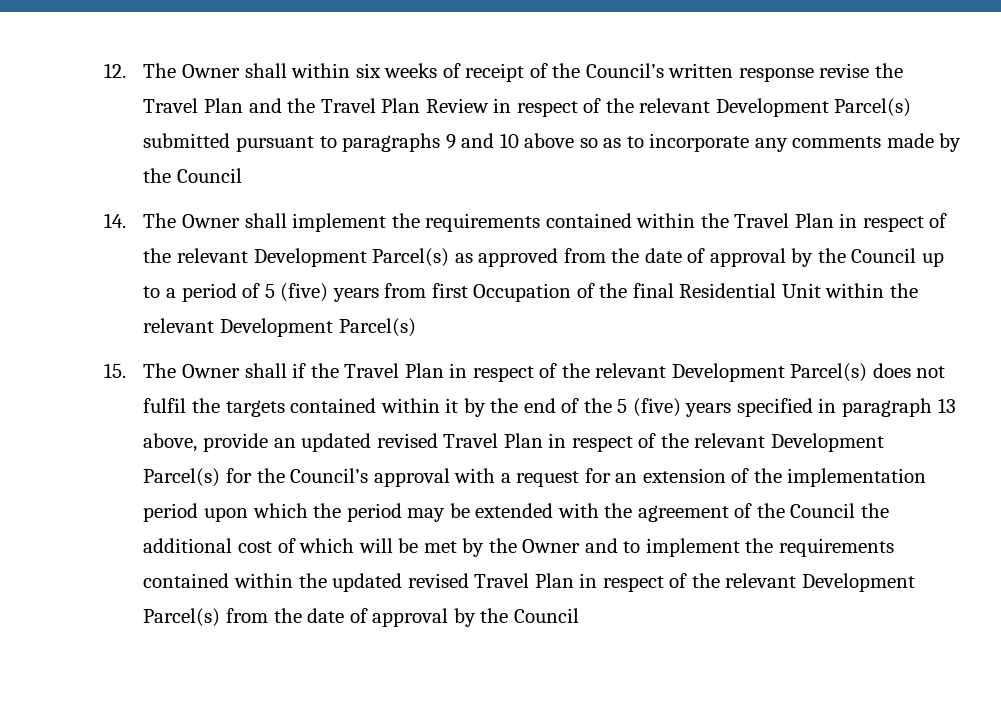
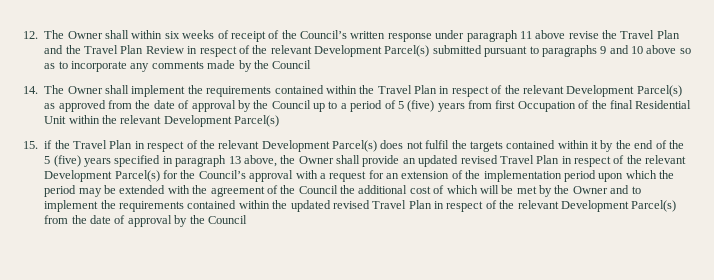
- 12. The Owner shall within six weeks of receipt of the Council’s written response revise the Travel Plan and the Travel Plan Review in respect of the relevant Development Parcel(s) submitted pursuant to paragraphs 9 and 10 above so as to incorporate any comments made by the Council
+ 12. The Owner shall within six weeks of receipt of the Council’s written response under paragraph 11 above revise the Travel Plan and the Travel Plan Review in respect of the relevant Development Parcel(s) submitted pursuant to paragraphs 9 and 10 above so as to incorporate any comments made by the Council
- 15. The Owner shall if the Travel Plan in respect of the relevant Development Parcel(s) does not fulfil the targets contained within it by the end of the 5 (five) years specified in paragraph 13 above, provide an updated revised Travel Plan in respect of the relevant Development Parcel(s) for the Council’s approval with a request for an extension of the implementation period upon which the period may be extended with the agreement of the Council the additional cost of which will be met by the Owner and to implement the requirements contained within the updated revised Travel Plan in respect of the relevant Development Parcel(s) from the date of approval by the Council
+ 15. if the Travel Plan in respect of the relevant Development Parcel(s) does not fulfil the targets contained within it by the end of the 5 (five) years specified in paragraph 13 above, the Owner shall provide an updated revised Travel Plan in respect of the relevant Development Parcel(s) for the Council’s approval with a request for an extension of the implementation period upon which the period may be extended with the agreement of the Council the additional cost of which will be met by the Owner and to implement the requirements contained within the updated revised Travel Plan in respect of the relevant Development Parcel(s) from the date of approval by the Council

